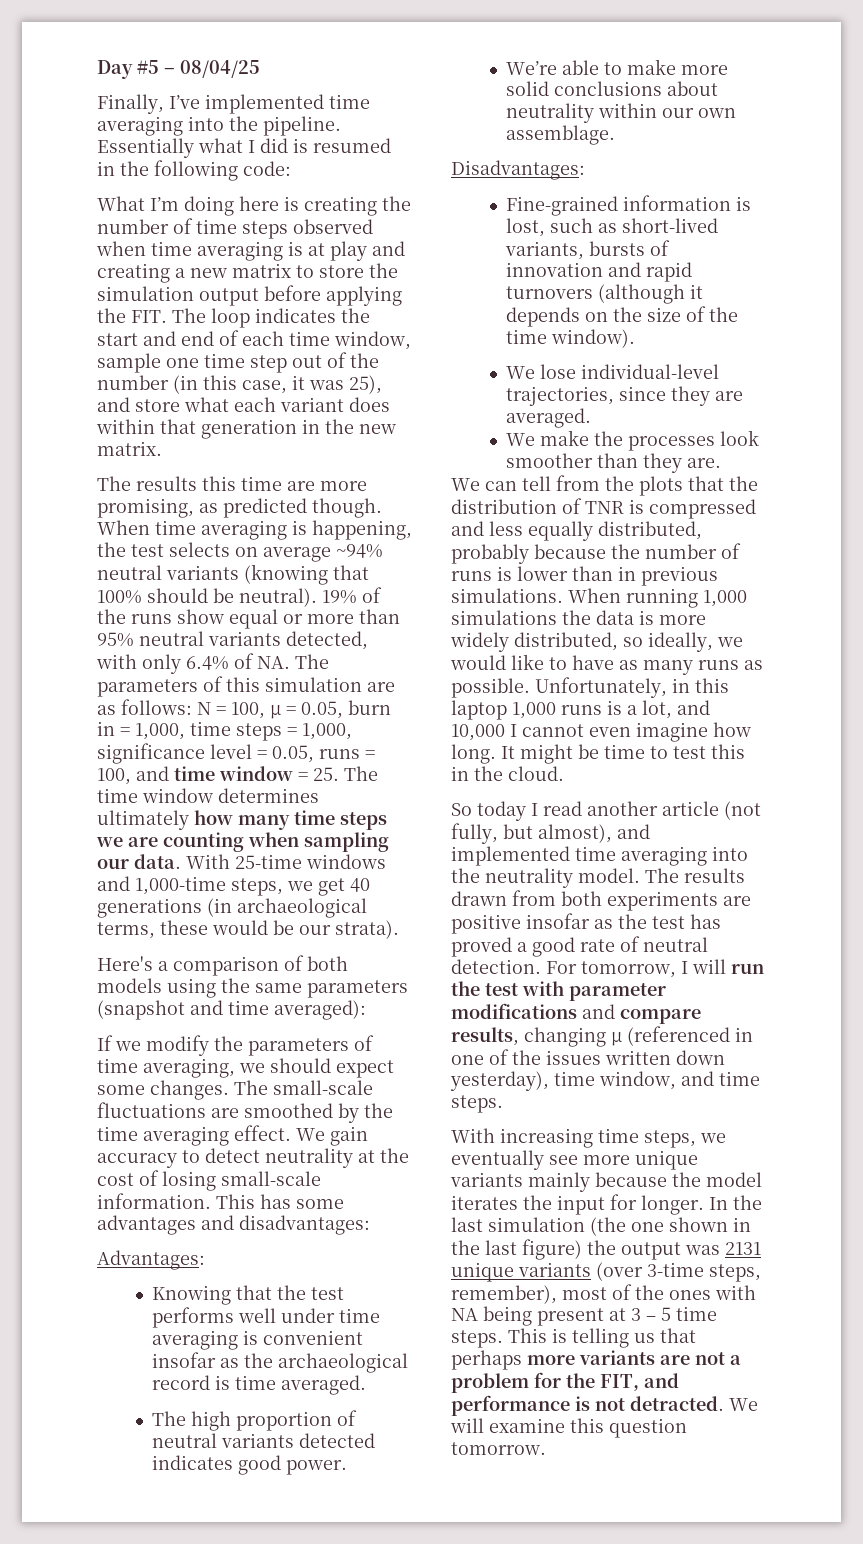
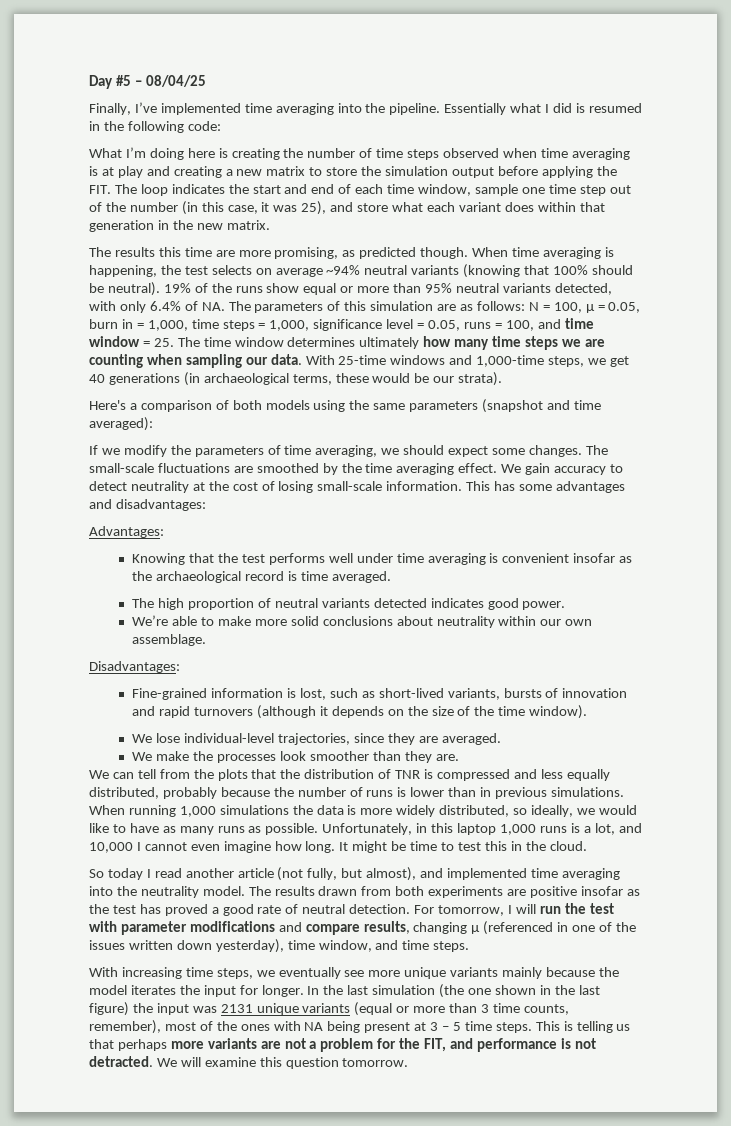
- In the last simulation (the one shown in the last figure) the output was 2131 unique variants (over 3-time steps, remember), most of the ones with NA being present at 3 – 5 time steps.
+ In the last simulation (the one shown in the last figure) the input was 2131 unique variants (equal or more than 3 time counts, remember), most of the ones with NA being present at 3 – 5 time steps.

